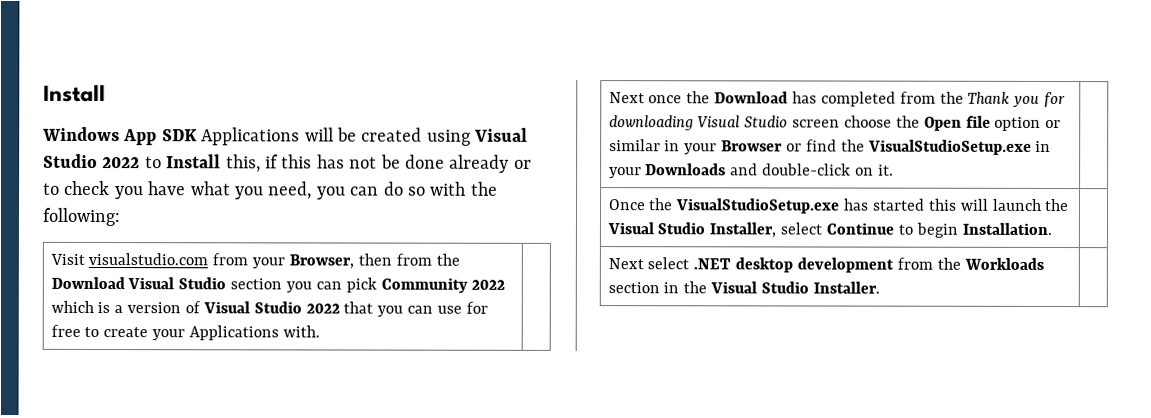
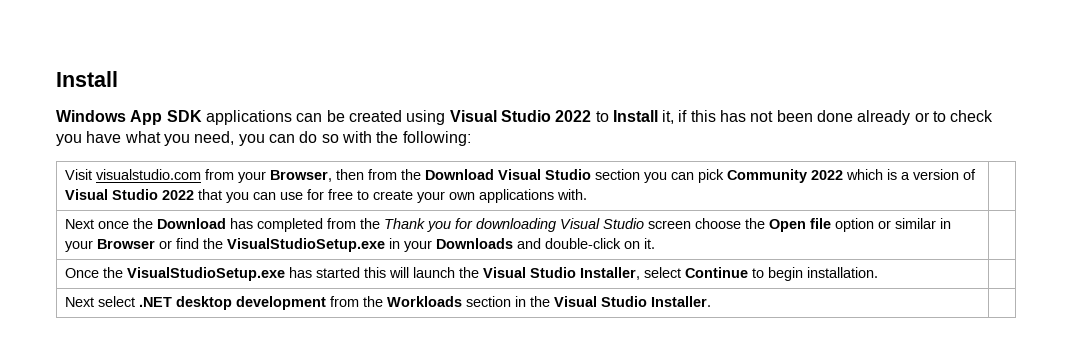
- Windows App SDK Applications will be created using Visual Studio 2022 to Install this, if this has not be done already or to check you have what you need, you can do so with the following:
+ Windows App SDK applications can be created using Visual Studio 2022 to Install it, if this has not been done already or to check you have what you need, you can do so with the following:
- Visit visualstudio.com from your Browser, then from the Download Visual Studio section you can pick Community 2022 which is a version of Visual Studio 2022 that you can use for free to create your Applications with. |
+ Visit visualstudio.com from your Browser, then from the Download Visual Studio section you can pick Community 2022 which is a version of Visual Studio 2022 that you can use for free to create your own applications with. |
- Once the VisualStudioSetup.exe has started this will launch the Visual Studio Installer, select Continue to begin Installation. |
+ Once the VisualStudioSetup.exe has started this will launch the Visual Studio Installer, select Continue to begin installation. |

